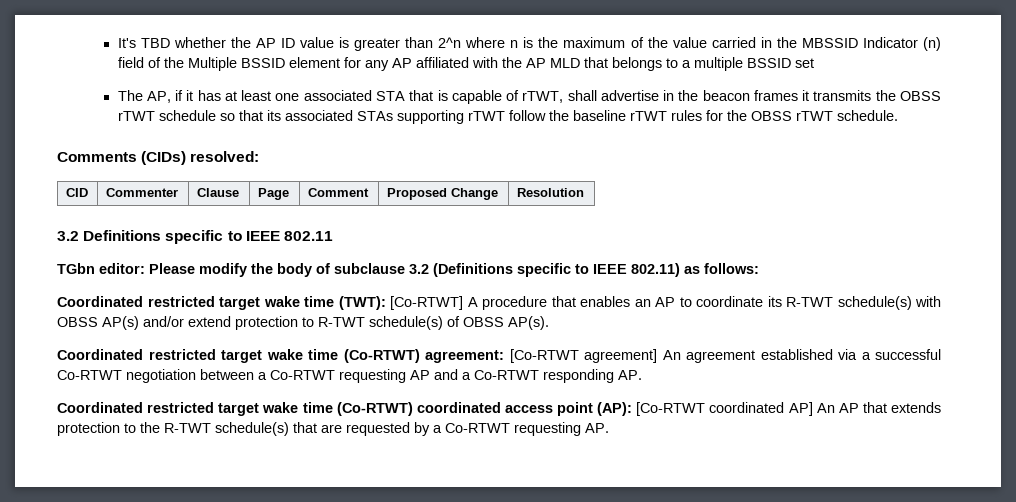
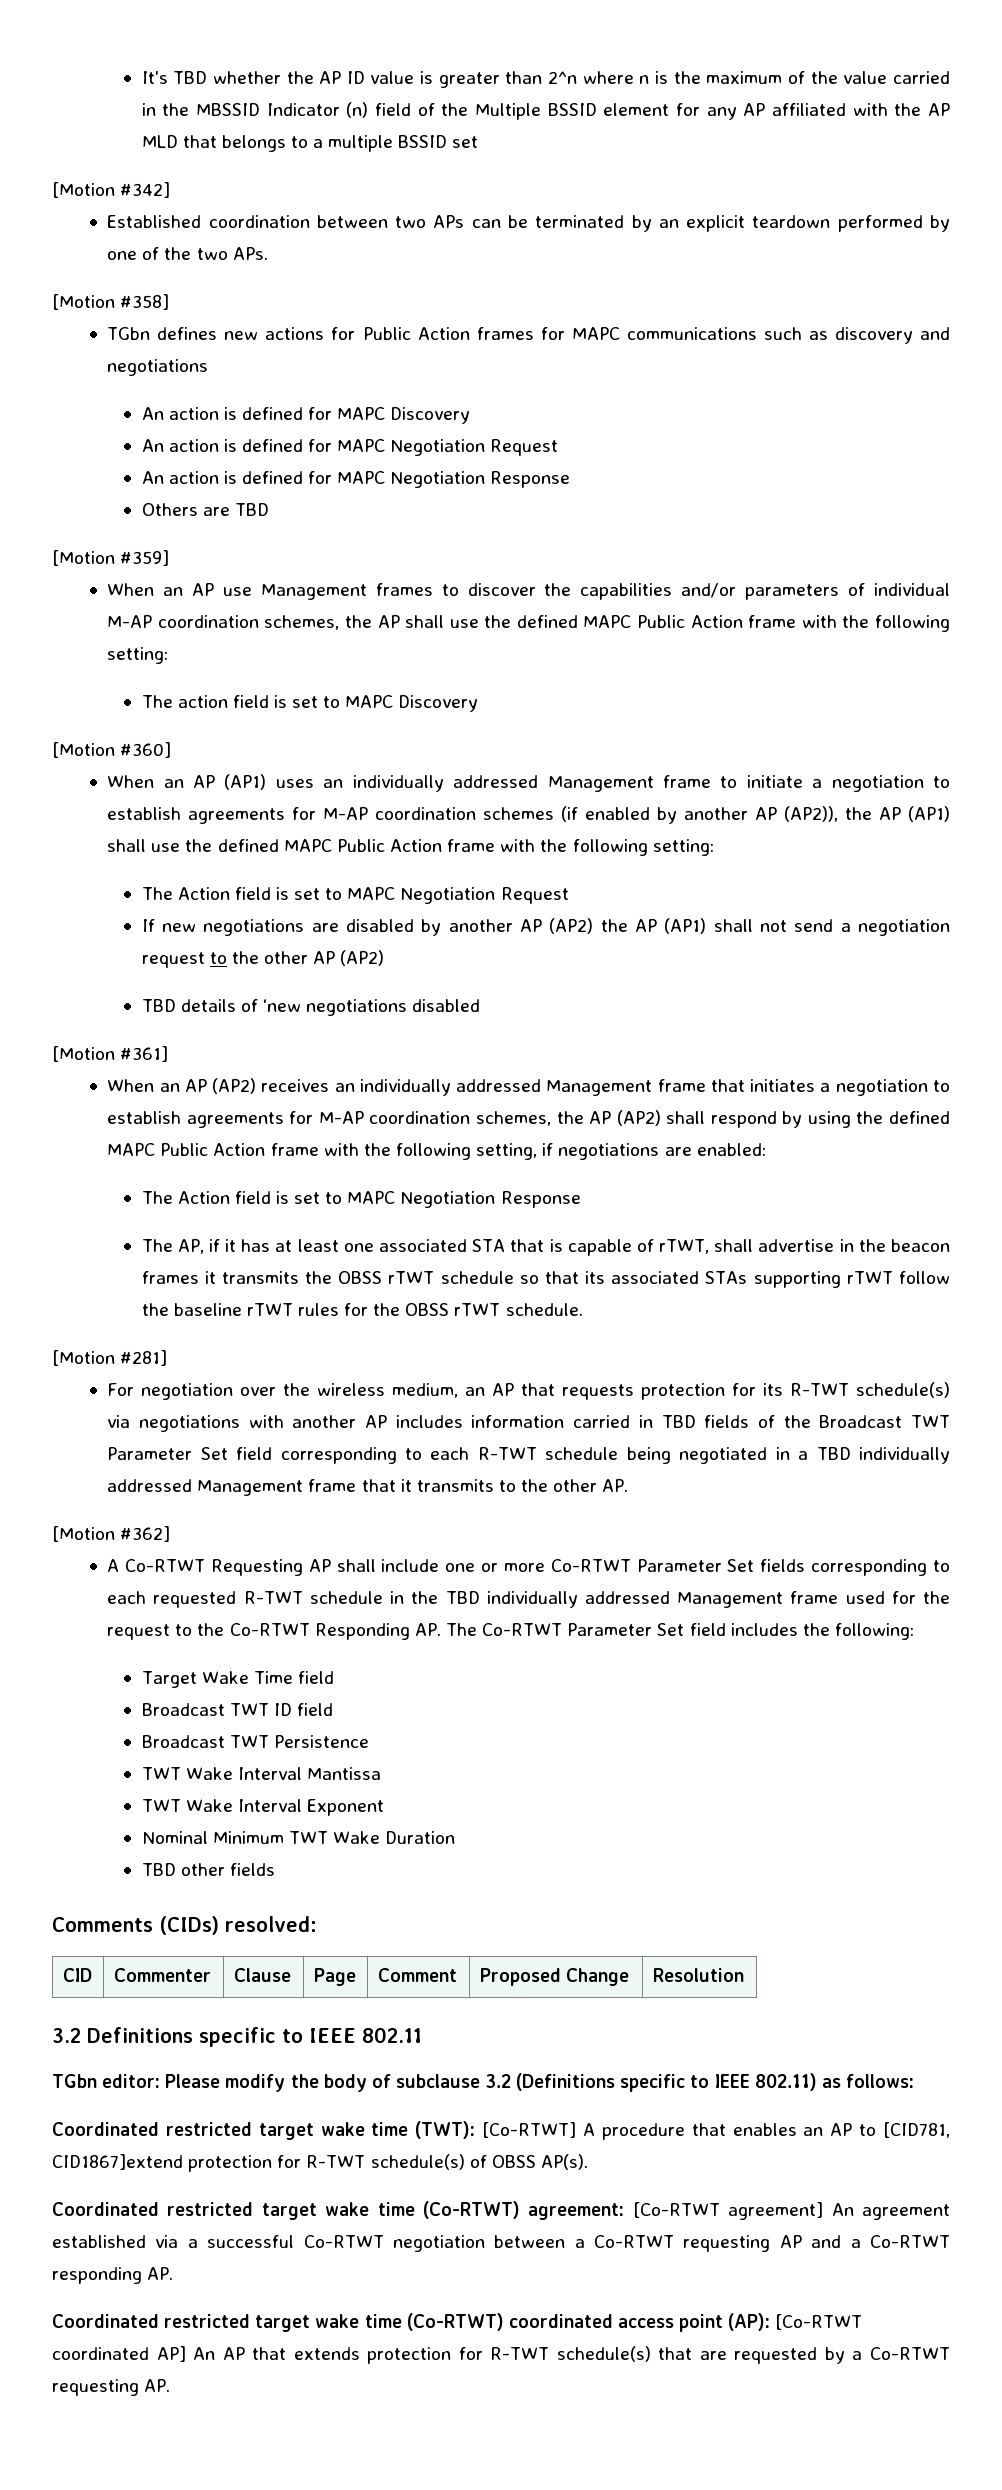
+ [Motion #342]
+ Established coordination between two APs can be terminated by an explicit teardown performed by one of the two APs.
+ [Motion #358]
+ TGbn defines new actions for Public Action frames for MAPC communications such as discovery and negotiations
+ An action is defined for MAPC Discovery
+ An action is defined for MAPC Negotiation Request
+ An action is defined for MAPC Negotiation Response
+ Others are TBD
+ [Motion #359]
+ When an AP use Management frames to discover the capabilities and/or parameters of individual M-AP coordination schemes, the AP shall use the defined MAPC Public Action frame with the following setting:
+ The action field is set to MAPC Discovery
+ [Motion #360]
+ When an AP (AP1) uses an individually addressed Management frame to initiate a negotiation to establish agreements for M-AP coordination schemes (if enabled by another AP (AP2)), the AP (AP1) shall use the defined MAPC Public Action frame with the following setting:
+ The Action field is set to MAPC Negotiation Request
+ If new negotiations are disabled by another AP (AP2) the AP (AP1) shall not send a negotiation request to the other AP (AP2)
+ TBD details of ‘new negotiations disabled
+ [Motion #361]
+ When an AP (AP2) receives an individually addressed Management frame that initiates a negotiation to establish agreements for M-AP coordination schemes, the AP (AP2) shall respond by using the defined MAPC Public Action frame with the following setting, if negotiations are enabled:
+ The Action field is set to MAPC Negotiation Response
+ [Motion #281]
+ For negotiation over the wireless medium, an AP that requests protection for its R-TWT schedule(s) via negotiations with another AP includes information carried in TBD fields of the Broadcast TWT Parameter Set field corresponding to each R-TWT schedule being negotiated in a TBD individually addressed Management frame that it transmits to the other AP.
+ [Motion #362]
+ A Co-RTWT Requesting AP shall include one or more Co-RTWT Parameter Set fields corresponding to each requested R-TWT schedule in the TBD individually addressed Management frame used for the request to the Co-RTWT Responding AP. The Co-RTWT Parameter Set field includes the following:
+ Target Wake Time field
+ Broadcast TWT ID field
+ Broadcast TWT Persistence
+ TWT Wake Interval Mantissa
+ TWT Wake Interval Exponent
+ Nominal Minimum TWT Wake Duration
+ TBD other fields
- Coordinated restricted target wake time (TWT): [Co-RTWT] A procedure that enables an AP to coordinate its R-TWT schedule(s) with OBSS AP(s) and/or extend protection to R-TWT schedule(s) of OBSS AP(s).
+ Coordinated restricted target wake time (TWT): [Co-RTWT] A procedure that enables an AP to [CID781, CID1867]extend protection for R-TWT schedule(s) of OBSS AP(s).
- Coordinated restricted target wake time (Co-RTWT) coordinated access point (AP): [Co-RTWT coordinated AP] An AP that extends protection to the R-TWT schedule(s) that are requested by a Co-RTWT requesting AP.
+ Coordinated restricted target wake time (Co-RTWT) coordinated access point (AP): [Co-RTWT coordinated AP] An AP that extends protection for R-TWT schedule(s) that are requested by a Co-RTWT requesting AP.

